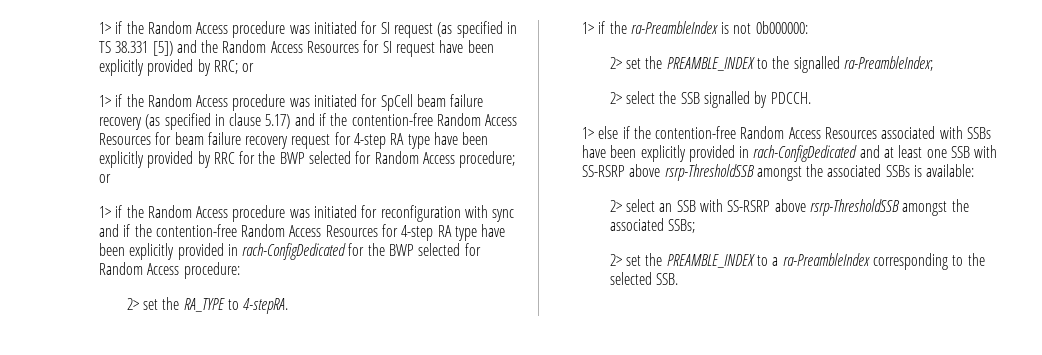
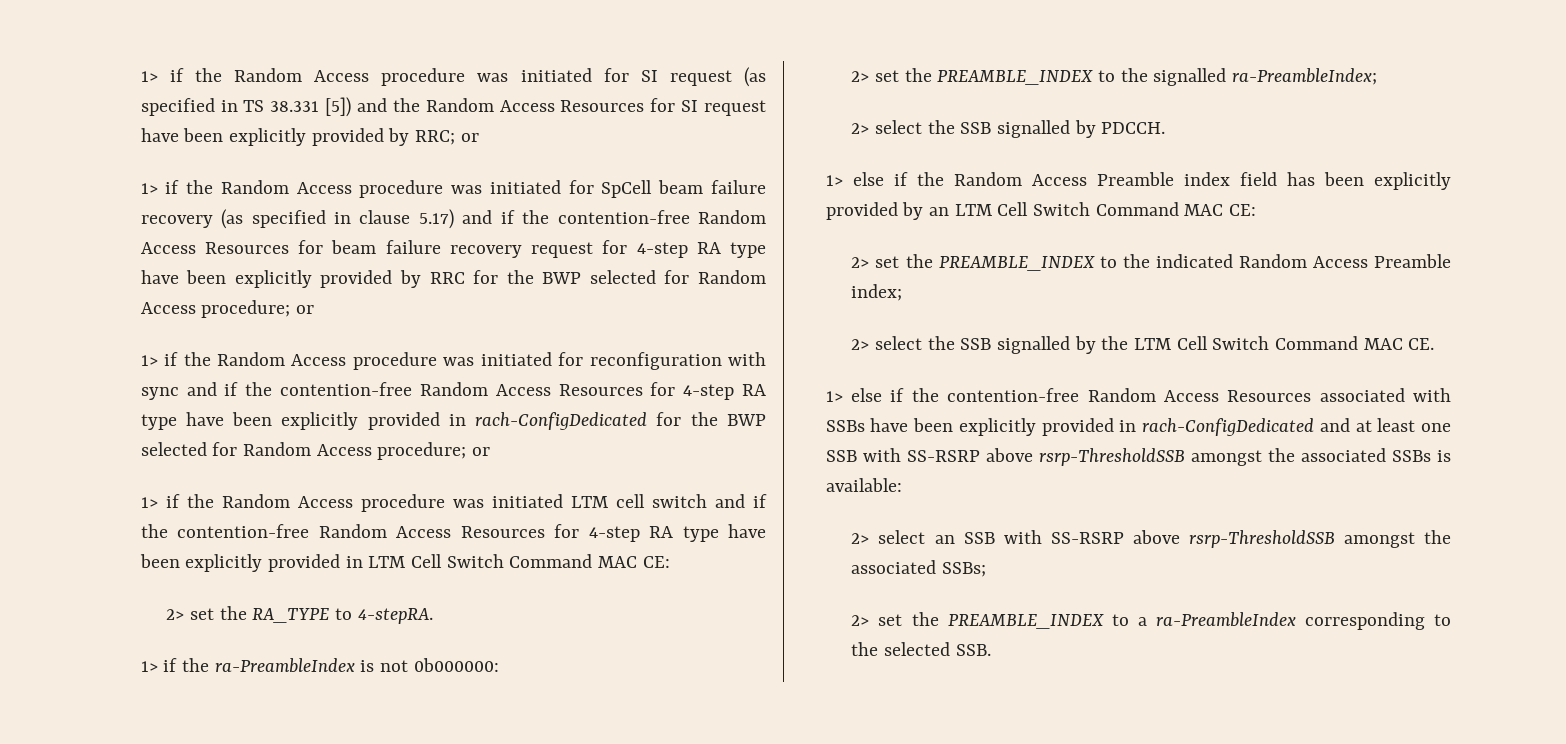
- 1> if the Random Access procedure was initiated for reconfiguration with sync and if the contention-free Random Access Resources for 4-step RA type have been explicitly provided in rach-ConfigDedicated for the BWP selected for Random Access procedure:
+ 1> if the Random Access procedure was initiated for reconfiguration with sync and if the contention-free Random Access Resources for 4-step RA type have been explicitly provided in rach-ConfigDedicated for the BWP selected for Random Access procedure; or
+ 1> if the Random Access procedure was initiated LTM cell switch and if the contention-free Random Access Resources for 4-step RA type have been explicitly provided in LTM Cell Switch Command MAC CE:
+ 1> else if the Random Access Preamble index field has been explicitly provided by an LTM Cell Switch Command MAC CE:
+ 2> set the PREAMBLE_INDEX to the indicated Random Access Preamble index;
+ 2> select the SSB signalled by the LTM Cell Switch Command MAC CE.

